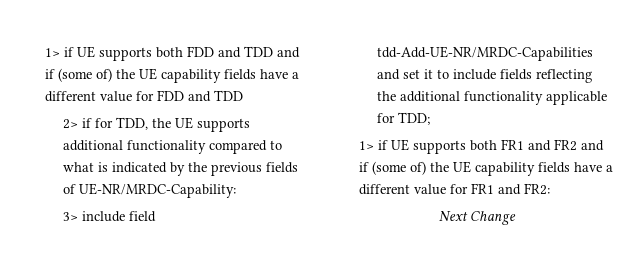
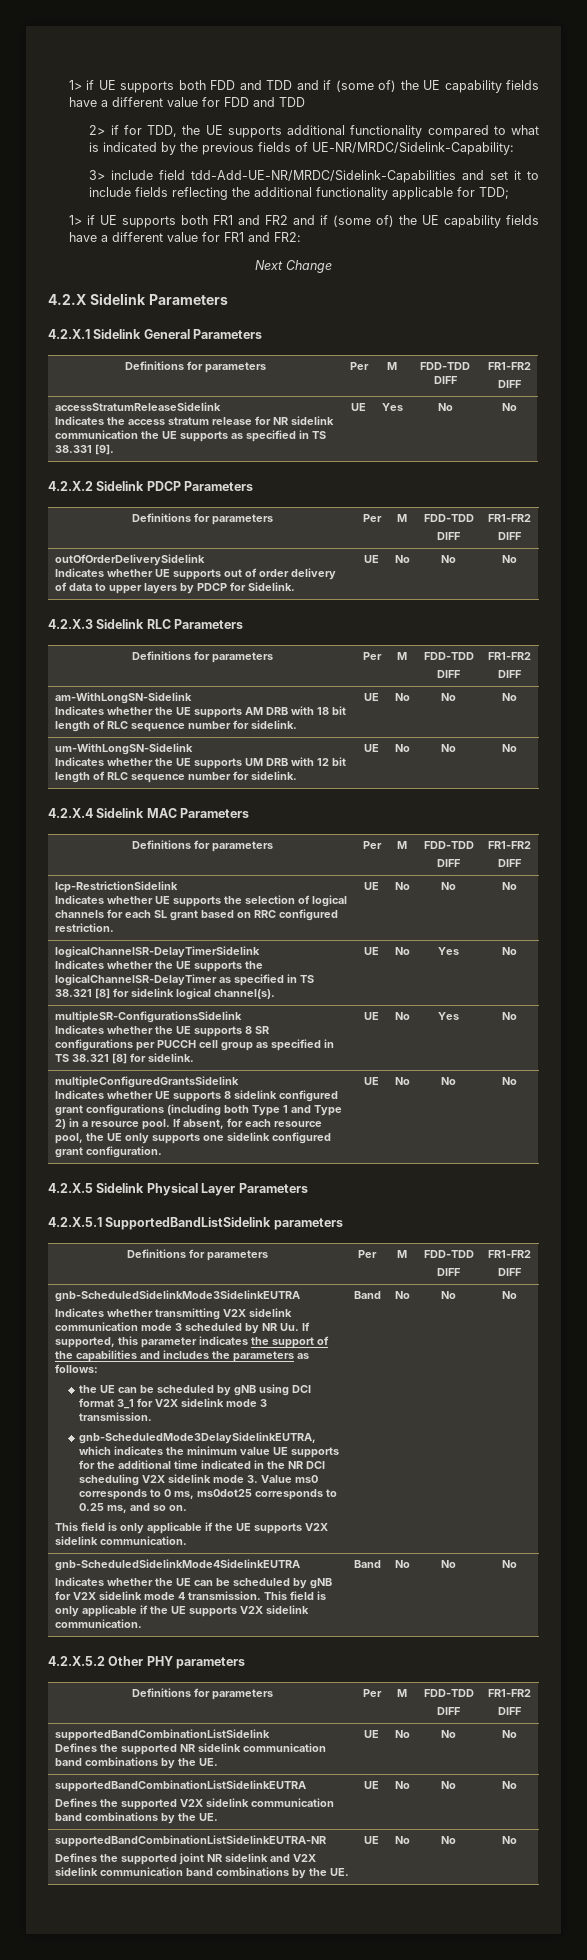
- 2> if for TDD, the UE supports additional functionality compared to what is indicated by the previous fields of UE-NR/MRDC-Capability:
+ 2> if for TDD, the UE supports additional functionality compared to what is indicated by the previous fields of UE-NR/MRDC/Sidelink-Capability:
- 3> include field tdd-Add-UE-NR/MRDC-Capabilities and set it to include fields reflecting the additional functionality applicable for TDD;
+ 3> include field tdd-Add-UE-NR/MRDC/Sidelink-Capabilities and set it to include fields reflecting the additional functionality applicable for TDD;
+ 4.2.X Sidelink Parameters
+ 4.2.X.1 Sidelink General Parameters
+ Definitions for parameters | Per | M | FDD-TDD DIFF | FR1-FR2
+ DIFF
+ accessStratumReleaseSidelink
+ Indicates the access stratum release for NR sidelink communication the UE supports as specified in TS 38.331 [9]. | UE | Yes | No | No
+ 4.2.X.2 Sidelink PDCP Parameters
+ Definitions for parameters | Per | M | FDD-TDD
+ DIFF | FR1-FR2
+ DIFF
+ outOfOrderDeliverySidelink
+ Indicates whether UE supports out of order delivery of data to upper layers by PDCP for Sidelink. | UE | No | No | No
+ 4.2.X.3 Sidelink RLC Parameters
+ Definitions for parameters | Per | M | FDD-TDD
+ DIFF | FR1-FR2
+ DIFF
+ am-WithLongSN-Sidelink
+ Indicates whether the UE supports AM DRB with 18 bit length of RLC sequence number for sidelink. | UE | No | No | No
+ um-WithLongSN-Sidelink
+ Indicates whether the UE supports UM DRB with 12 bit length of RLC sequence number for sidelink. | UE | No | No | No
+ 4.2.X.4 Sidelink MAC Parameters
+ Definitions for parameters | Per | M | FDD-TDD
+ DIFF | FR1-FR2
+ DIFF
+ lcp-RestrictionSidelink
+ Indicates whether UE supports the selection of logical channels for each SL grant based on RRC configured restriction. | UE | No | No | No
+ logicalChannelSR-DelayTimerSidelink
+ Indicates whether the UE supports the logicalChannelSR-DelayTimer as specified in TS 38.321 [8] for sidelink logical channel(s). | UE | No | Yes | No
+ multipleSR-ConfigurationsSidelink
+ Indicates whether the UE supports 8 SR configurations per PUCCH cell group as specified in TS 38.321 [8] for sidelink. | UE | No | Yes | No
+ multipleConfiguredGrantsSidelink
+ Indicates whether UE supports 8 sidelink configured grant configurations (including both Type 1 and Type 2) in a resource pool. If absent, for each resource pool, the UE only supports one sidelink configured grant configuration. | UE | No | No | No
+ 4.2.X.5 Sidelink Physical Layer Parameters
+ 4.2.X.5.1 SupportedBandListSidelink parameters
+ Definitions for parameters | Per | M | FDD-TDD
+ DIFF | FR1-FR2
+ DIFF
+ gnb-ScheduledSidelinkMode3SidelinkEUTRA
+ Indicates whether transmitting V2X sidelink communication mode 3 scheduled by NR Uu. If supported, this parameter indicates the support of the capabilities and includes the parameters as follows:
+ the UE can be scheduled by gNB using DCI format 3_1 for V2X sidelink mode 3 transmission.
+ gnb-ScheduledMode3DelaySidelinkEUTRA, which indicates the minimum value UE supports for the additional time indicated in the NR DCI scheduling V2X sidelink mode 3. Value ms0 corresponds to 0 ms, ms0dot25 corresponds to 0.25 ms, and so on.
+ This field is only applicable if the UE supports V2X sidelink communication. | Band | No | No | No
+ gnb-ScheduledSidelinkMode4SidelinkEUTRA
+ Indicates whether the UE can be scheduled by gNB for V2X sidelink mode 4 transmission. This field is only applicable if the UE supports V2X sidelink communication. | Band | No | No | No
+ 4.2.X.5.2 Other PHY parameters
+ Definitions for parameters | Per | M | FDD-TDD
+ DIFF | FR1-FR2
+ DIFF
+ supportedBandCombinationListSidelink
+ Defines the supported NR sidelink communication band combinations by the UE. | UE | No | No | No
+ supportedBandCombinationListSidelinkEUTRA
+ Defines the supported V2X sidelink communication band combinations by the UE. | UE | No | No | No
+ supportedBandCombinationListSidelinkEUTRA-NR
+ Defines the supported joint NR sidelink and V2X sidelink communication band combinations by the UE. | UE | No | No | No

